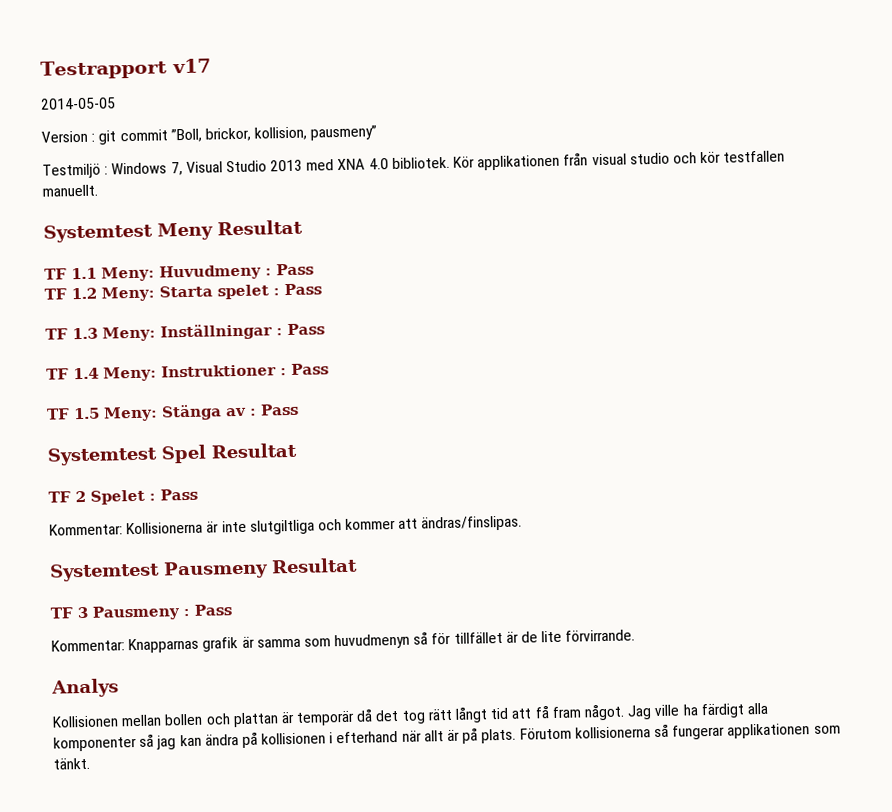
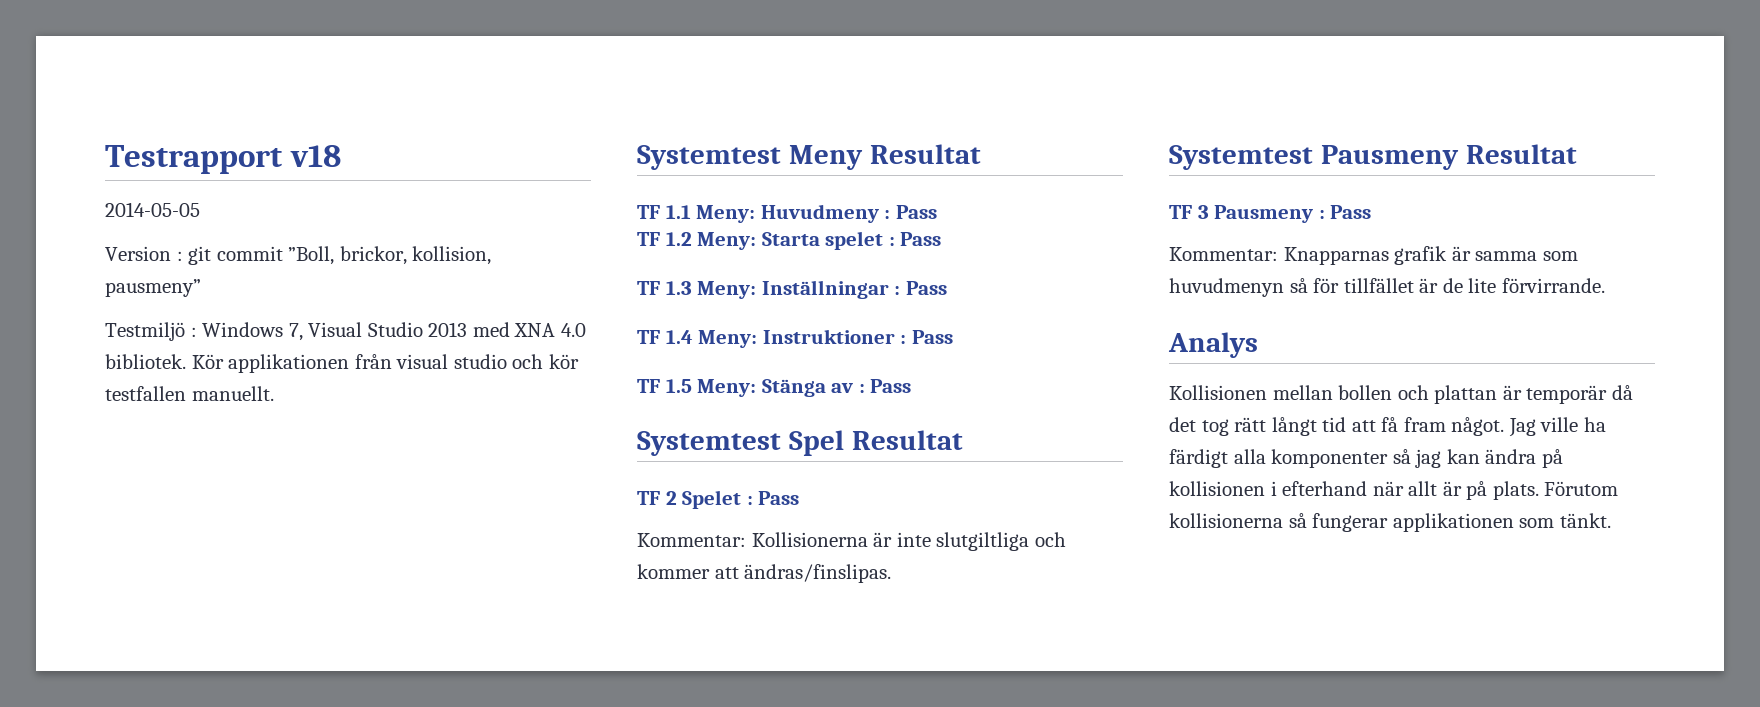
- Testrapport v17
+ Testrapport v18

